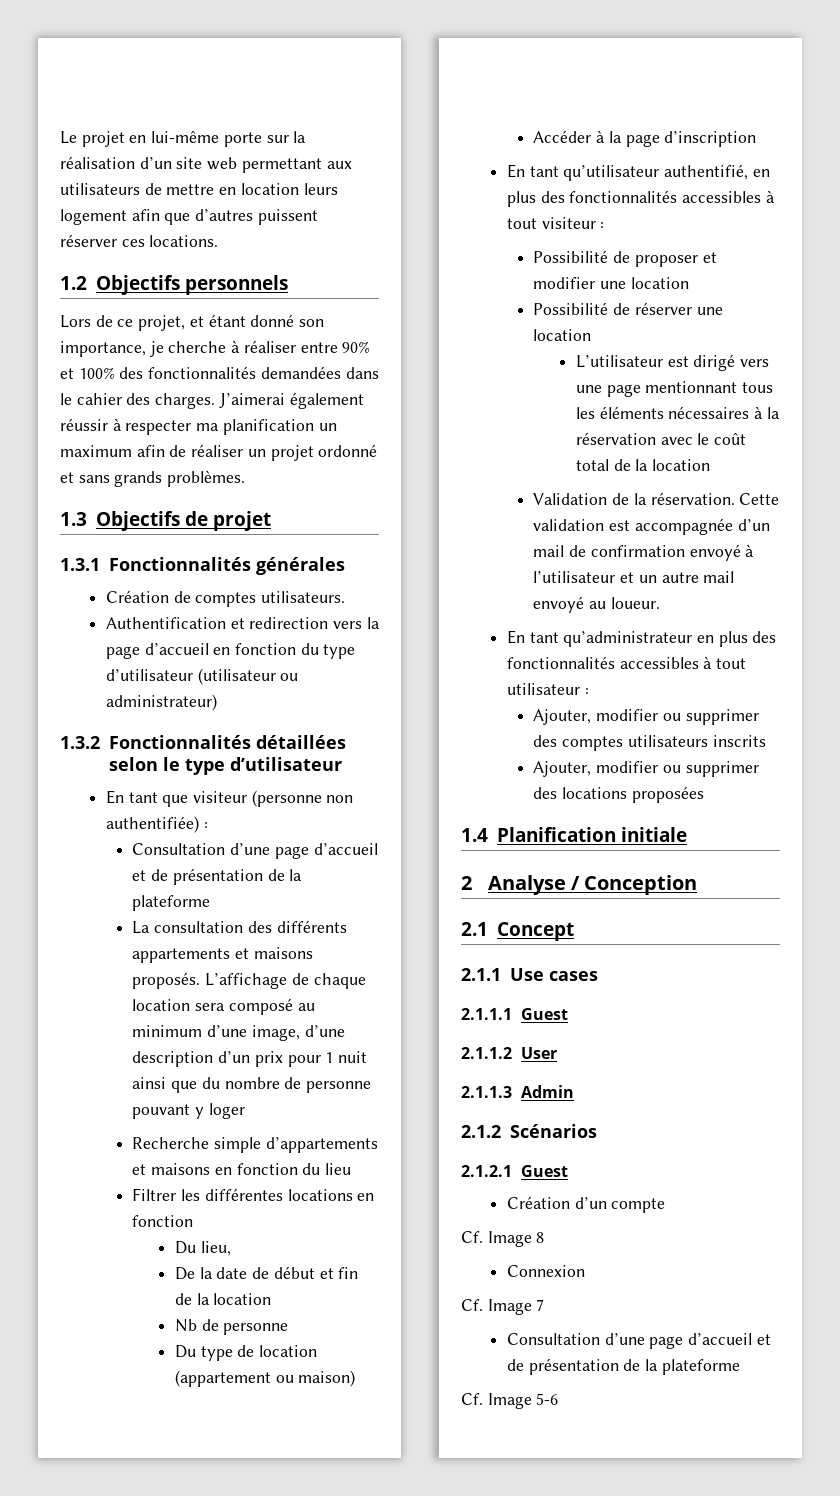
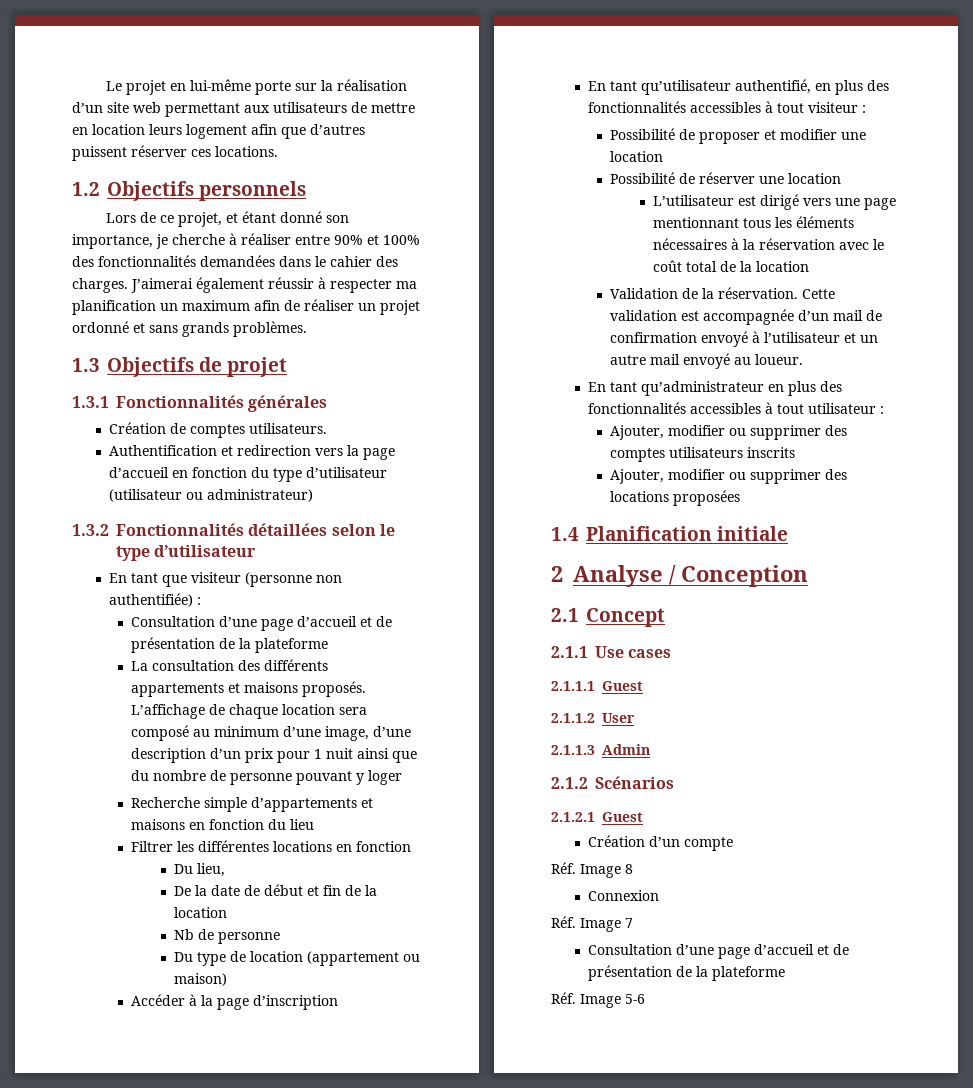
- Cf. Image 8
+ Réf. Image 8
- Cf. Image 7
+ Réf. Image 7
- Cf. Image 5-6
+ Réf. Image 5-6

